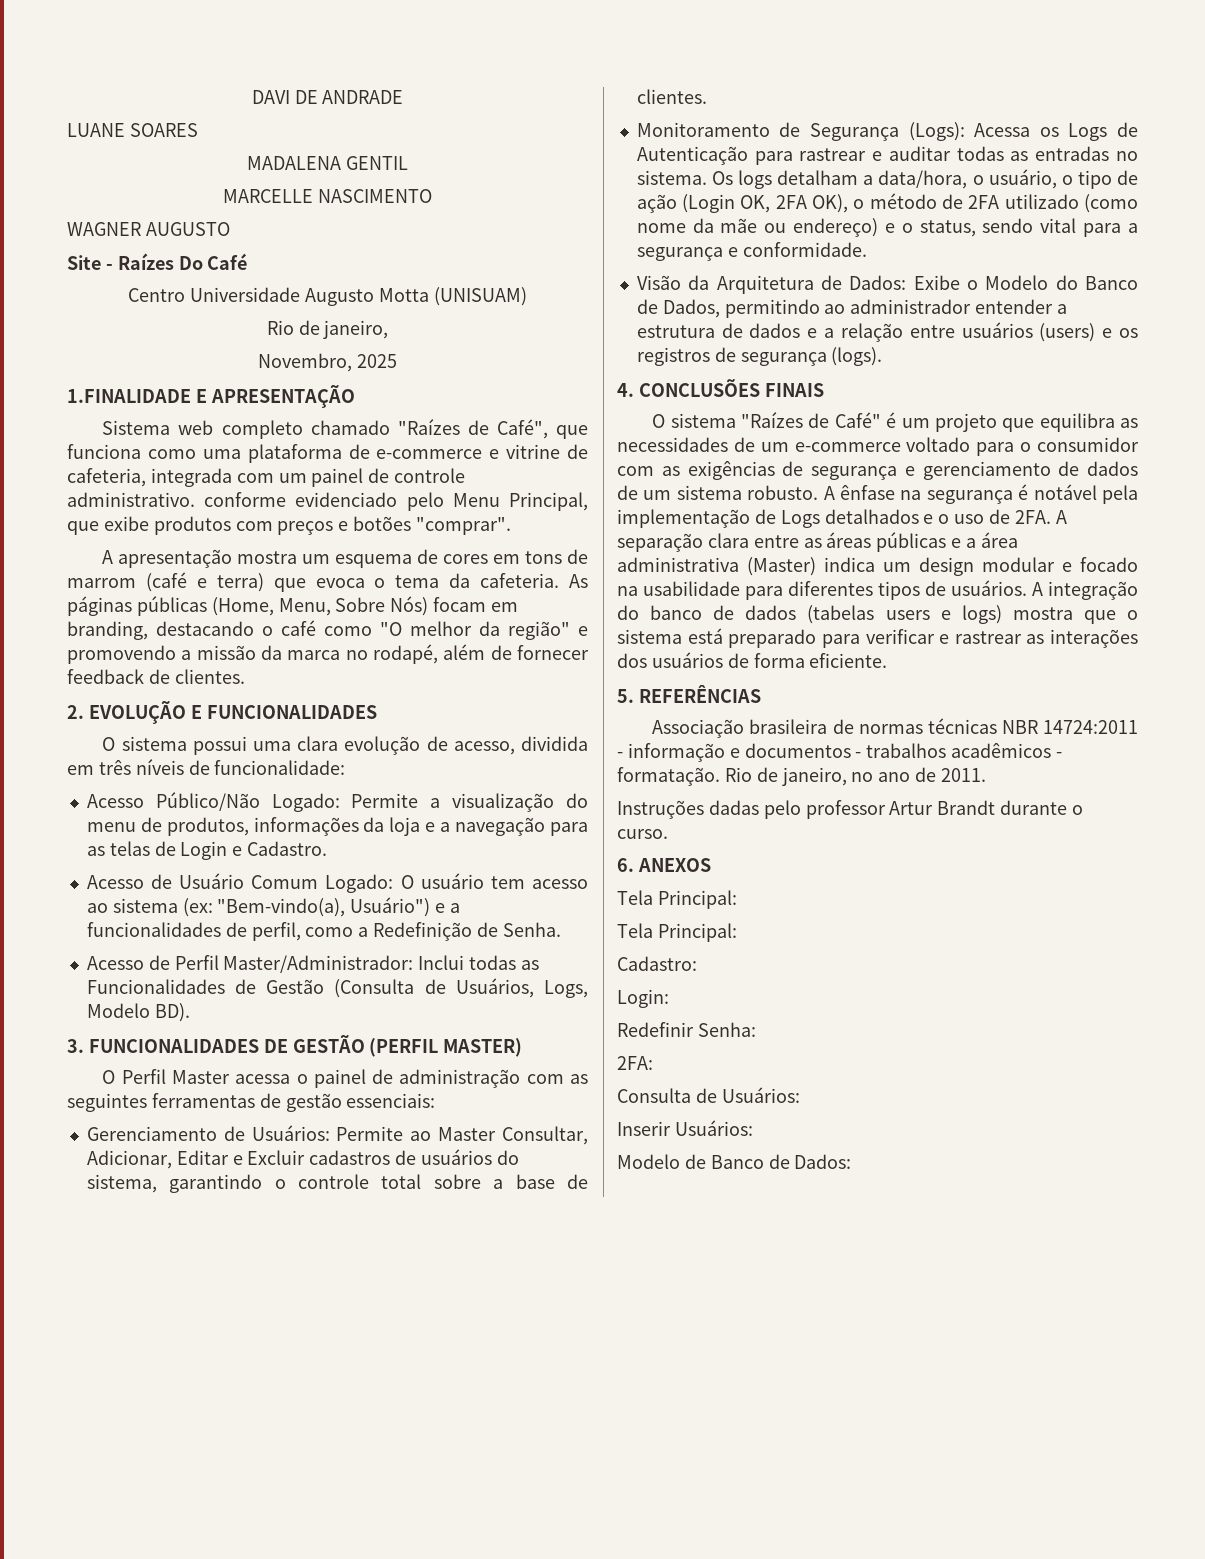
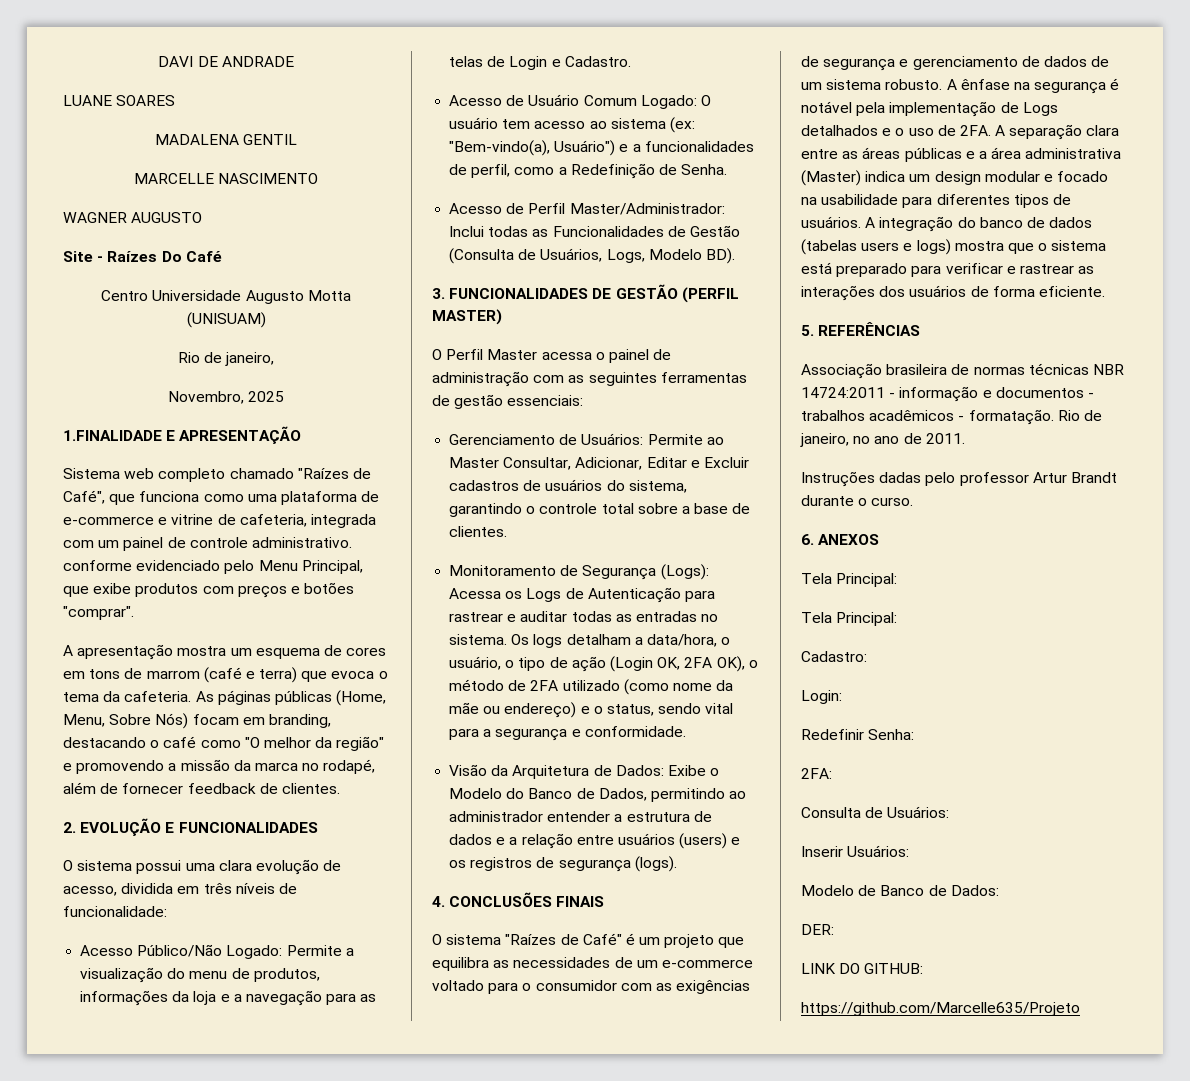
+ DER:
+ LINK DO GITHUB:
+ https://github.com/Marcelle635/Projeto

